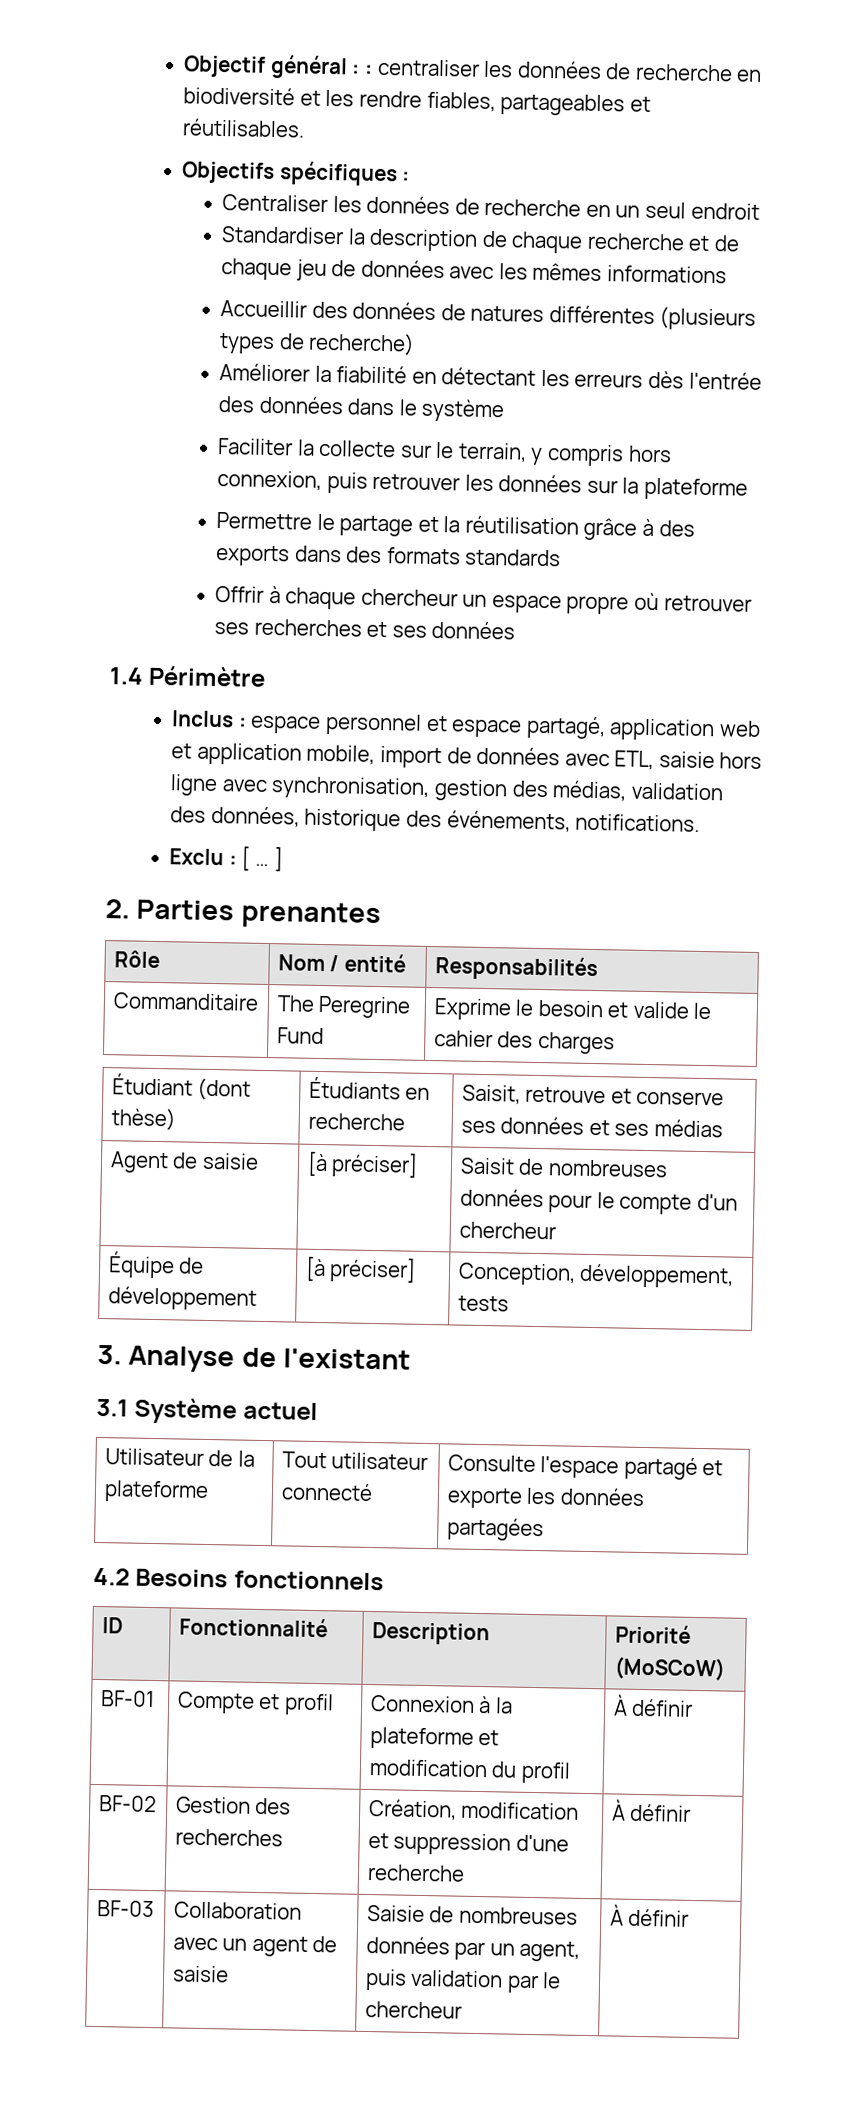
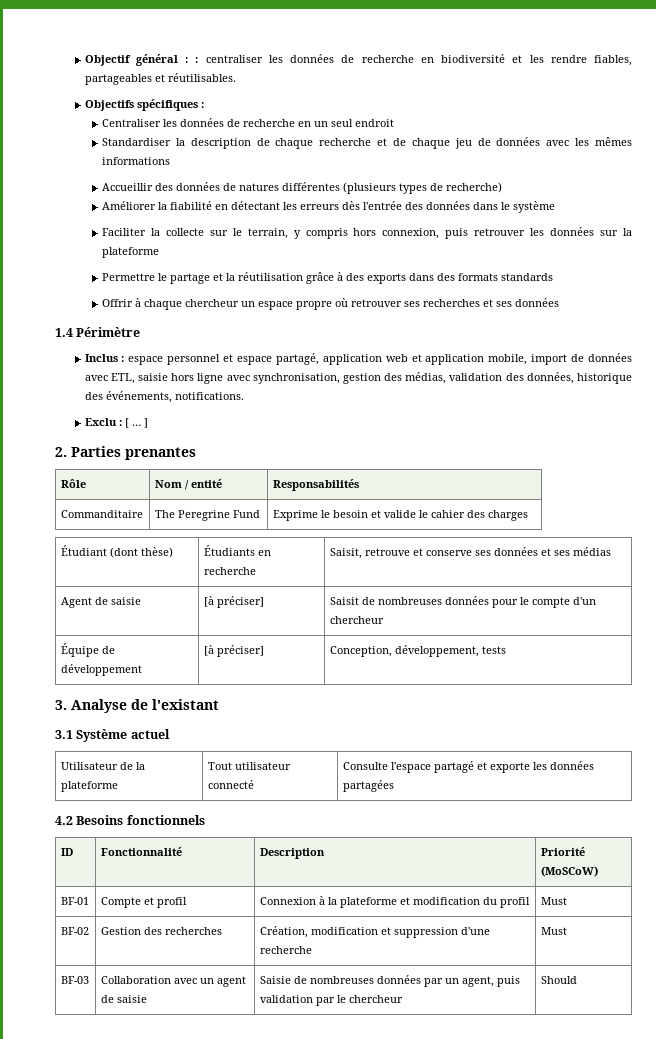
- BF-01 | Compte et profil | Connexion à la plateforme et modification du profil | À définir
+ BF-01 | Compte et profil | Connexion à la plateforme et modification du profil | Must
- BF-02 | Gestion des recherches | Création, modification et suppression d'une recherche | À définir
+ BF-02 | Gestion des recherches | Création, modification et suppression d'une recherche | Must
- BF-03 | Collaboration avec un agent de saisie | Saisie de nombreuses données par un agent, puis validation par le chercheur | À définir
+ BF-03 | Collaboration avec un agent de saisie | Saisie de nombreuses données par un agent, puis validation par le chercheur | Should

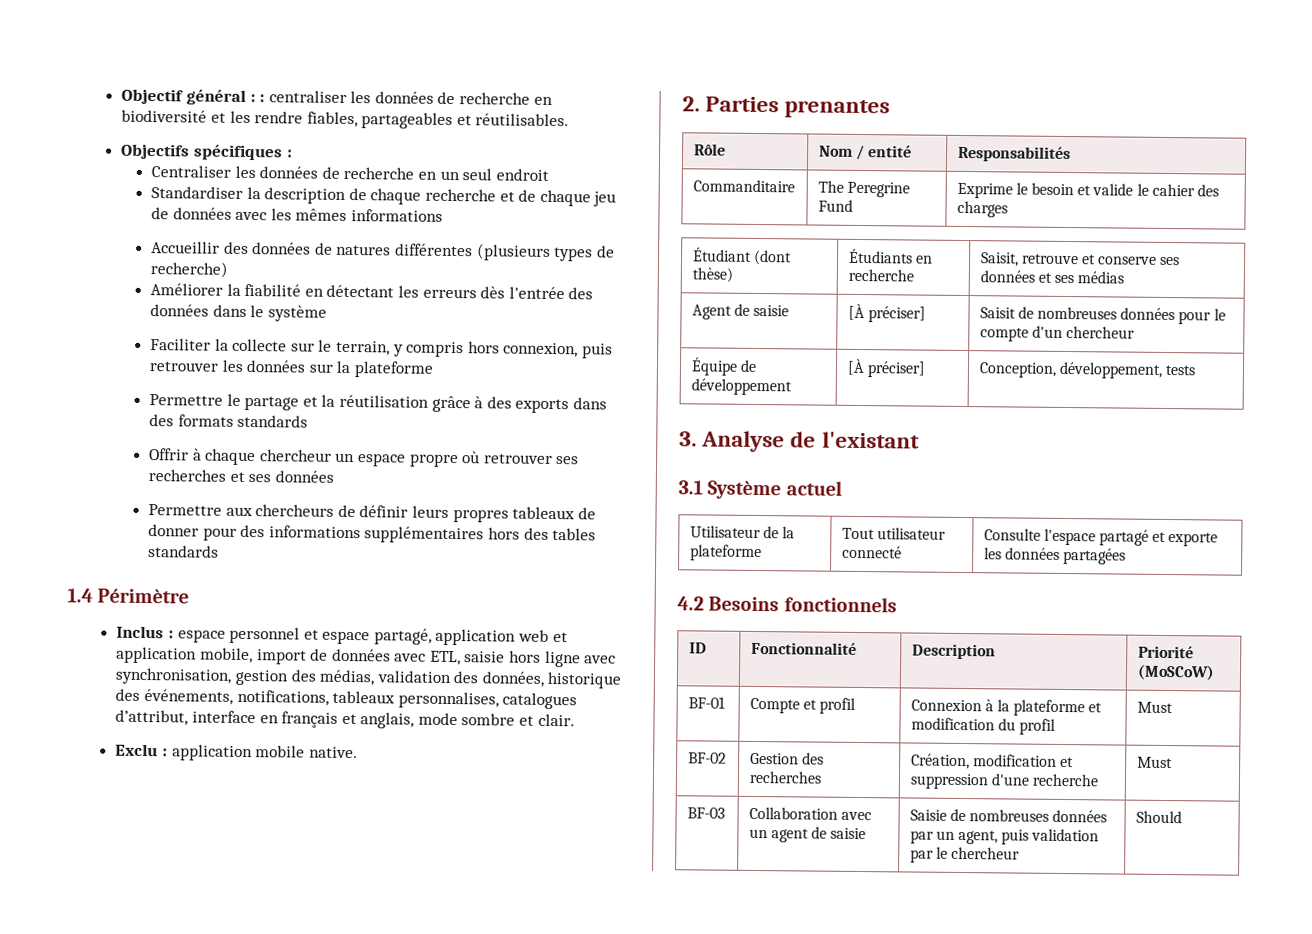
+ Permettre aux chercheurs de définir leurs propres tableaux de donner pour des informations supplémentaires hors des tables standards
- Inclus : espace personnel et espace partagé, application web et application mobile, import de données avec ETL, saisie hors ligne avec synchronisation, gestion des médias, validation des données, historique des événements, notifications.
+ Inclus : espace personnel et espace partagé, application web et application mobile, import de données avec ETL, saisie hors ligne avec synchronisation, gestion des médias, validation des données, historique des événements, notifications, tableaux personnalises, catalogues d’attribut, interface en français et anglais, mode sombre et clair.
- Exclu : [ … ]
+ Exclu : application mobile native.
- Agent de saisie | [à préciser] | Saisit de nombreuses données pour le compte d'un chercheur
+ Agent de saisie | [À préciser] | Saisit de nombreuses données pour le compte d'un chercheur
- Équipe de développement | [à préciser] | Conception, développement, tests
+ Équipe de développement | [À préciser] | Conception, développement, tests

